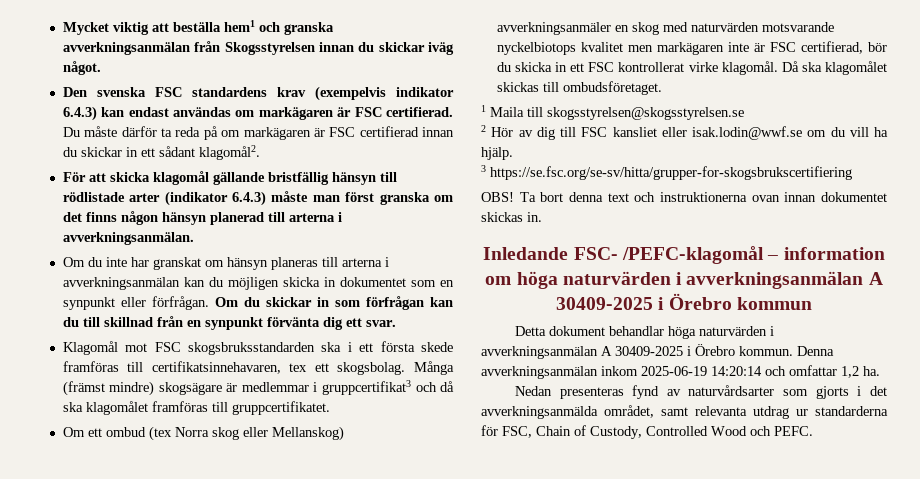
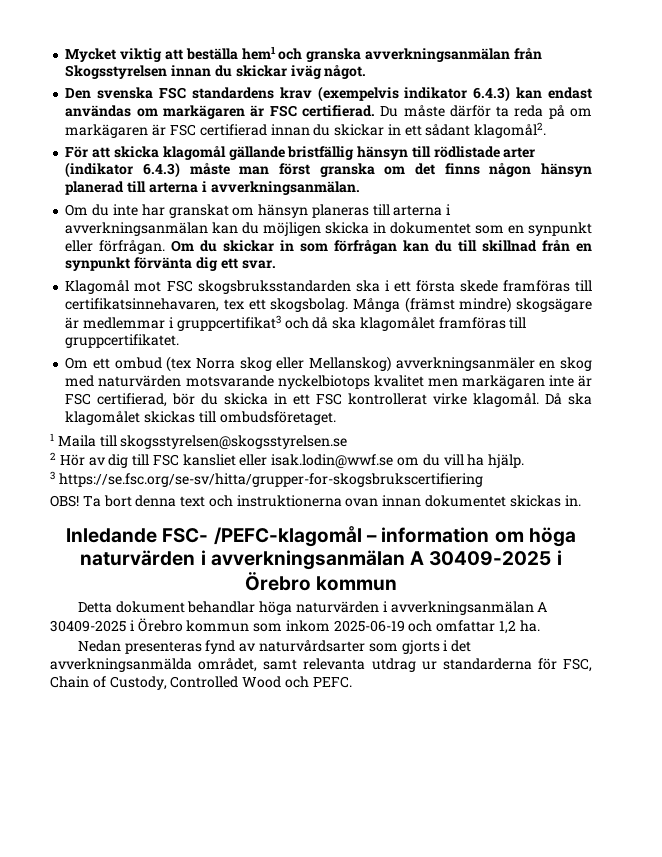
- Detta dokument behandlar höga naturvärden i avverkningsanmälan A 30409-2025 i Örebro kommun. Denna avverkningsanmälan inkom 2025-06-19 14:20:14 och omfattar 1,2 ha.
+ Detta dokument behandlar höga naturvärden i avverkningsanmälan A 30409-2025 i Örebro kommun som inkom 2025-06-19 och omfattar 1,2 ha.

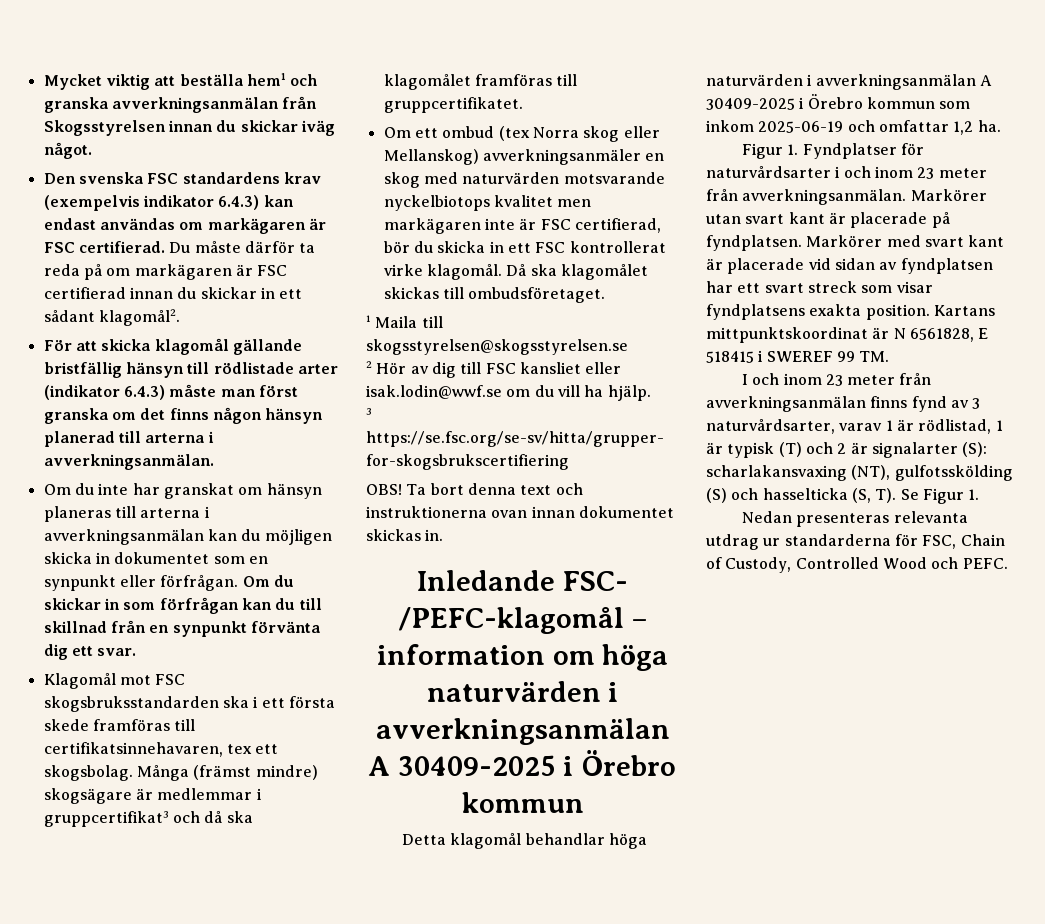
- Detta dokument behandlar höga naturvärden i avverkningsanmälan A 30409-2025 i Örebro kommun som inkom 2025-06-19 och omfattar 1,2 ha.
+ Detta klagomål behandlar höga naturvärden i avverkningsanmälan A 30409-2025 i Örebro kommun som inkom 2025-06-19 och omfattar 1,2 ha.
- Nedan presenteras fynd av naturvårdsarter som gjorts i det avverkningsanmälda området, samt relevanta utdrag ur standarderna för FSC, Chain of Custody, Controlled Wood och PEFC.
+ Figur 1. Fyndplatser för naturvårdsarter i och inom 23 meter från avverkningsanmälan. Markörer utan svart kant är placerade på fyndplatsen. Markörer med svart kant är placerade vid sidan av fyndplatsen har ett svart streck som visar fyndplatsens exakta position. Kartans mittpunktskoordinat är N 6561828, E 518415 i SWEREF 99 TM.
+ I och inom 23 meter från avverkningsanmälan finns fynd av 3 naturvårdsarter, varav 1 är rödlistad, 1 är typisk (T) och 2 är signalarter (S): scharlakansvaxing (NT), gulfotsskölding (S) och hasselticka (S, T). Se Figur 1.
+ Nedan presenteras relevanta utdrag ur standarderna för FSC, Chain of Custody, Controlled Wood och PEFC.

